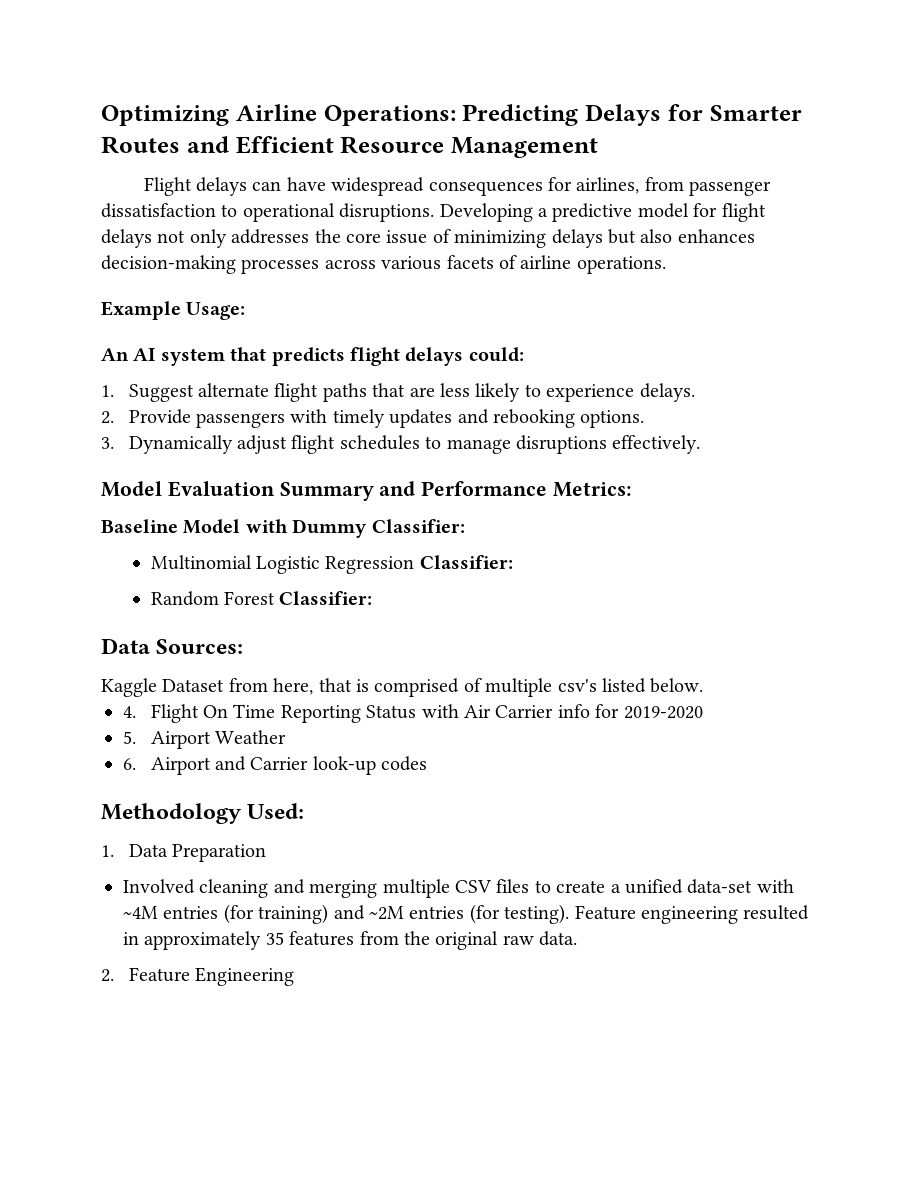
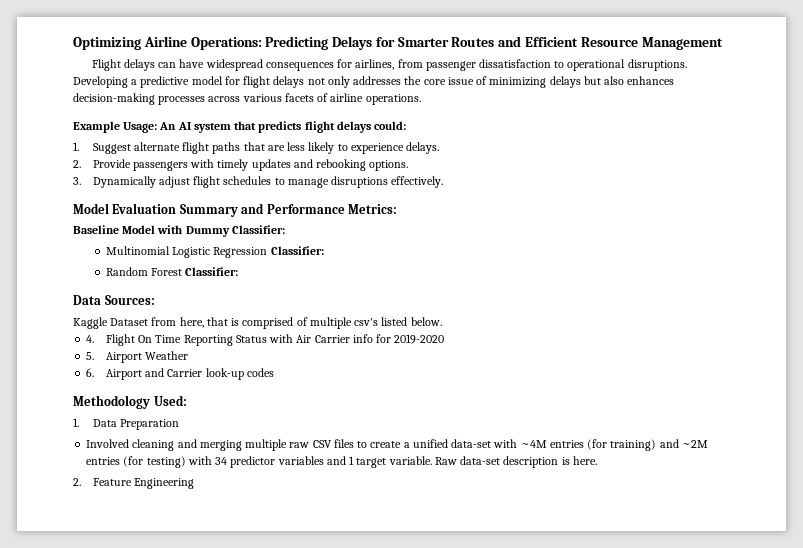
- Example Usage:
- An AI system that predicts flight delays could:
+ Example Usage: An AI system that predicts flight delays could:
- Involved cleaning and merging multiple CSV files to create a unified data-set with ~4M entries (for training) and ~2M entries (for testing). Feature engineering resulted in approximately 35 features from the original raw data.
+ Involved cleaning and merging multiple raw CSV files to create a unified data-set with ~4M entries (for training) and ~2M entries (for testing) with 34 predictor variables and 1 target variable. Raw data-set description is here.

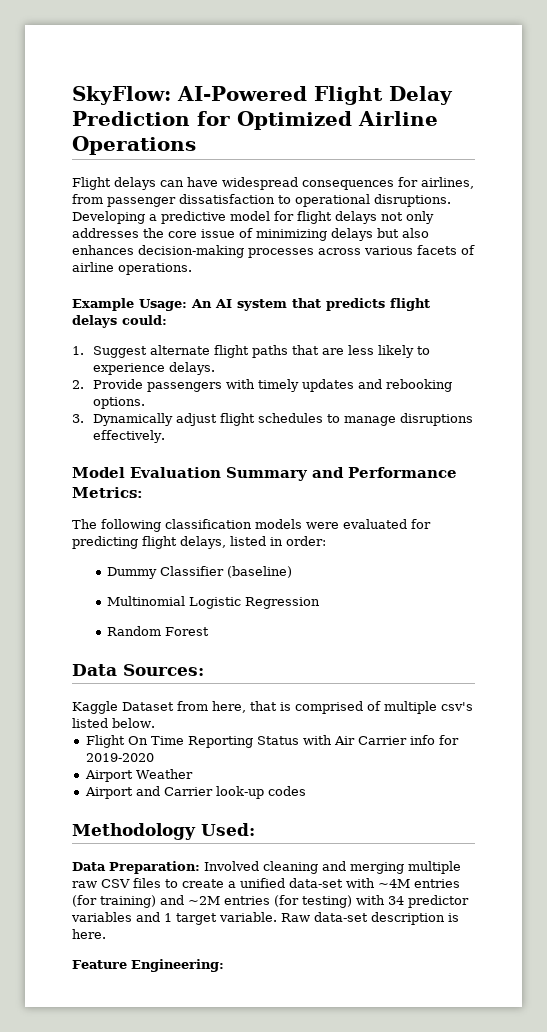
- Optimizing Airline Operations: Predicting Delays for Smarter Routes and Efficient Resource Management
+ SkyFlow: AI-Powered Flight Delay Prediction for Optimized Airline Operations
- Baseline Model with Dummy Classifier:
+ The following classification models were evaluated for predicting flight delays, listed in order:
+ Dummy Classifier (baseline)
- Multinomial Logistic Regression Classifier:
+ Multinomial Logistic Regression
- Random Forest Classifier:
+ Random Forest
- 4. Flight On Time Reporting Status with Air Carrier info for 2019-2020
+ Flight On Time Reporting Status with Air Carrier info for 2019-2020
- 5. Airport Weather
+ Airport Weather
- 6. Airport and Carrier look-up codes
+ Airport and Carrier look-up codes
- 1. Data Preparation
- Involved cleaning and merging multiple raw CSV files to create a unified data-set with ~4M entries (for training) and ~2M entries (for testing) with 34 predictor variables and 1 target variable.
+ Data Preparation: Involved cleaning and merging multiple raw CSV files to create a unified data-set with ~4M entries (for training) and ~2M entries (for testing) with 34 predictor variables and 1 target variable.
- 2. Feature Engineering
+ Feature Engineering:

